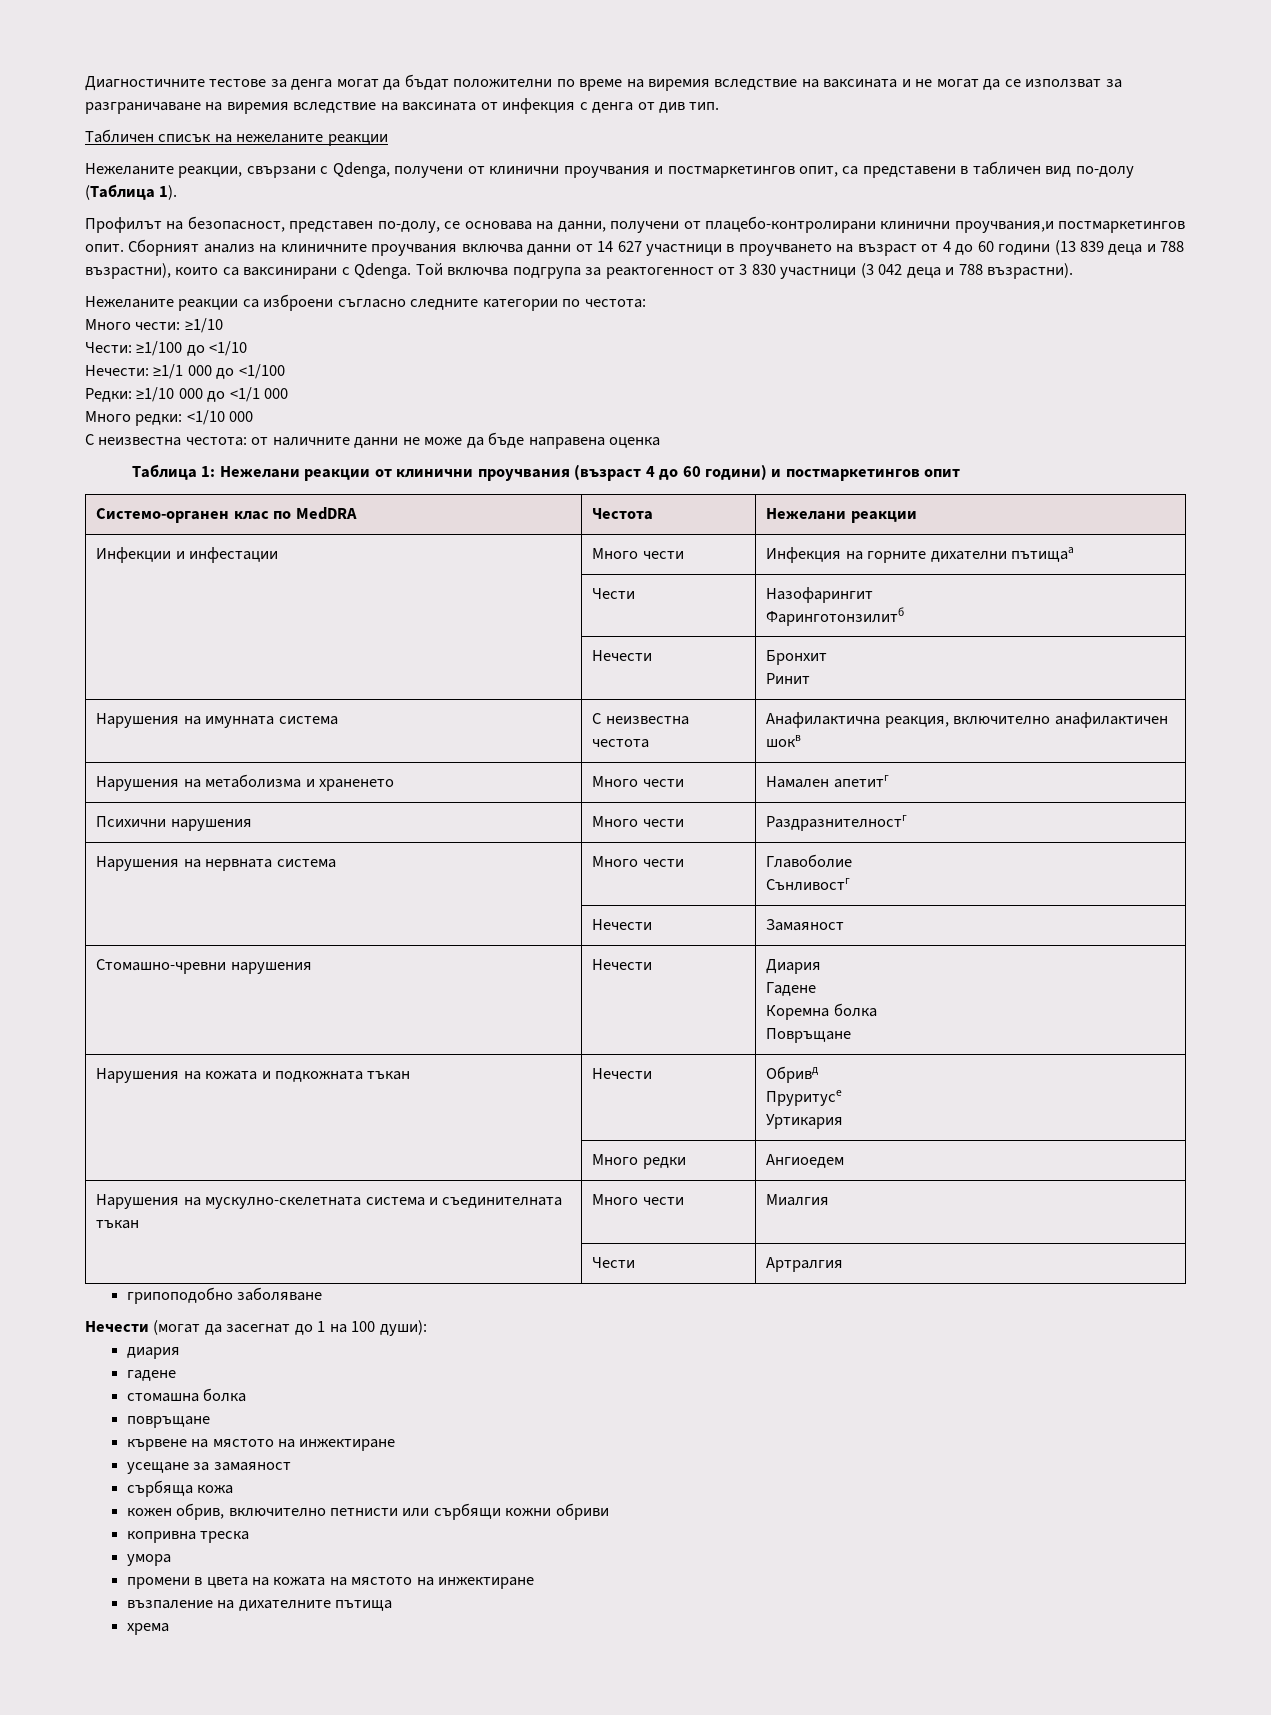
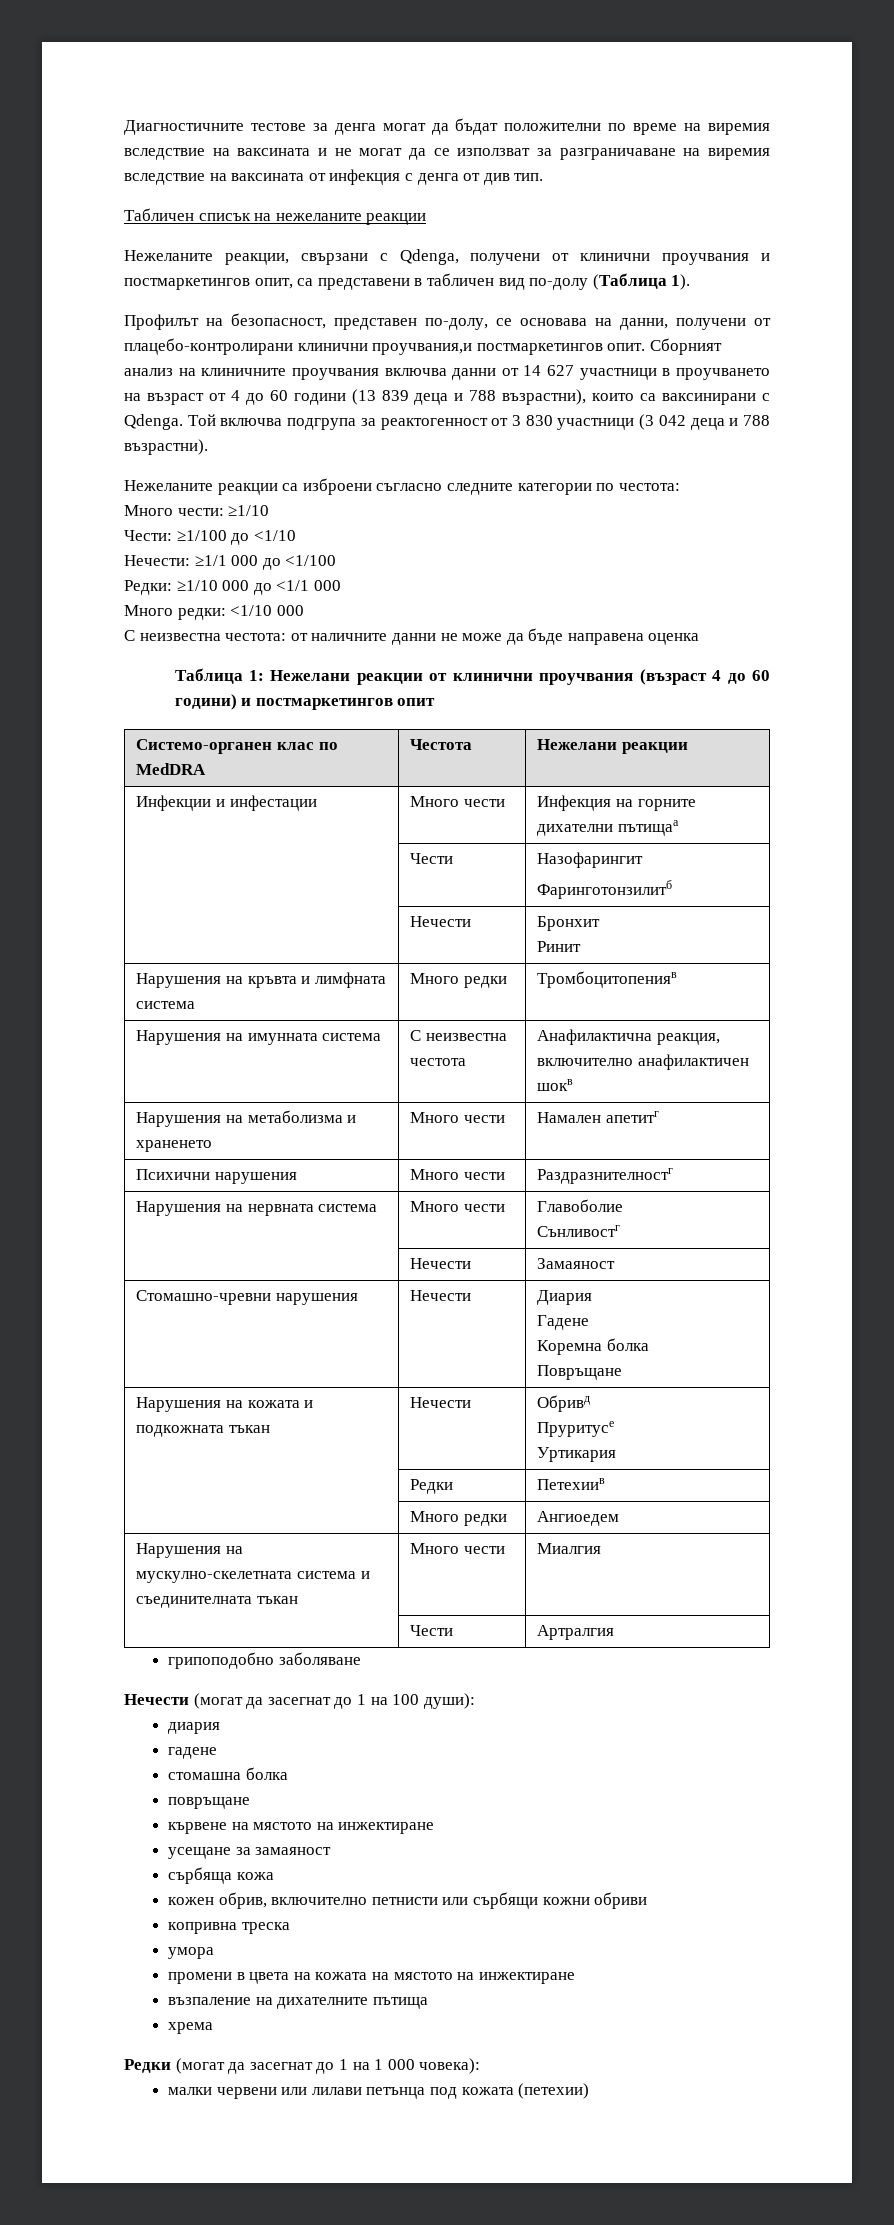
+ Нарушения на кръвта и лимфната система | Много редки | Тромбоцитопенияв
+ | Редки | Петехиив
+ Редки (могат да засегнат до 1 на 1 000 човека):
+ малки червени или лилави петънца под кожата (петехии)

